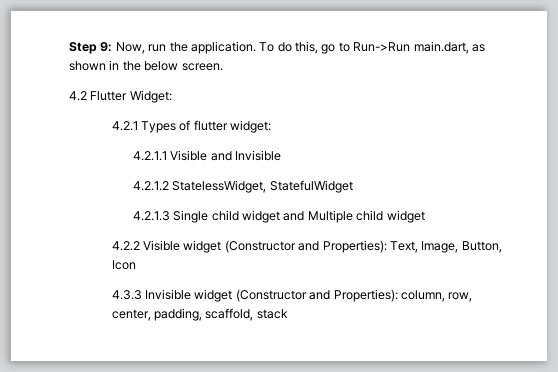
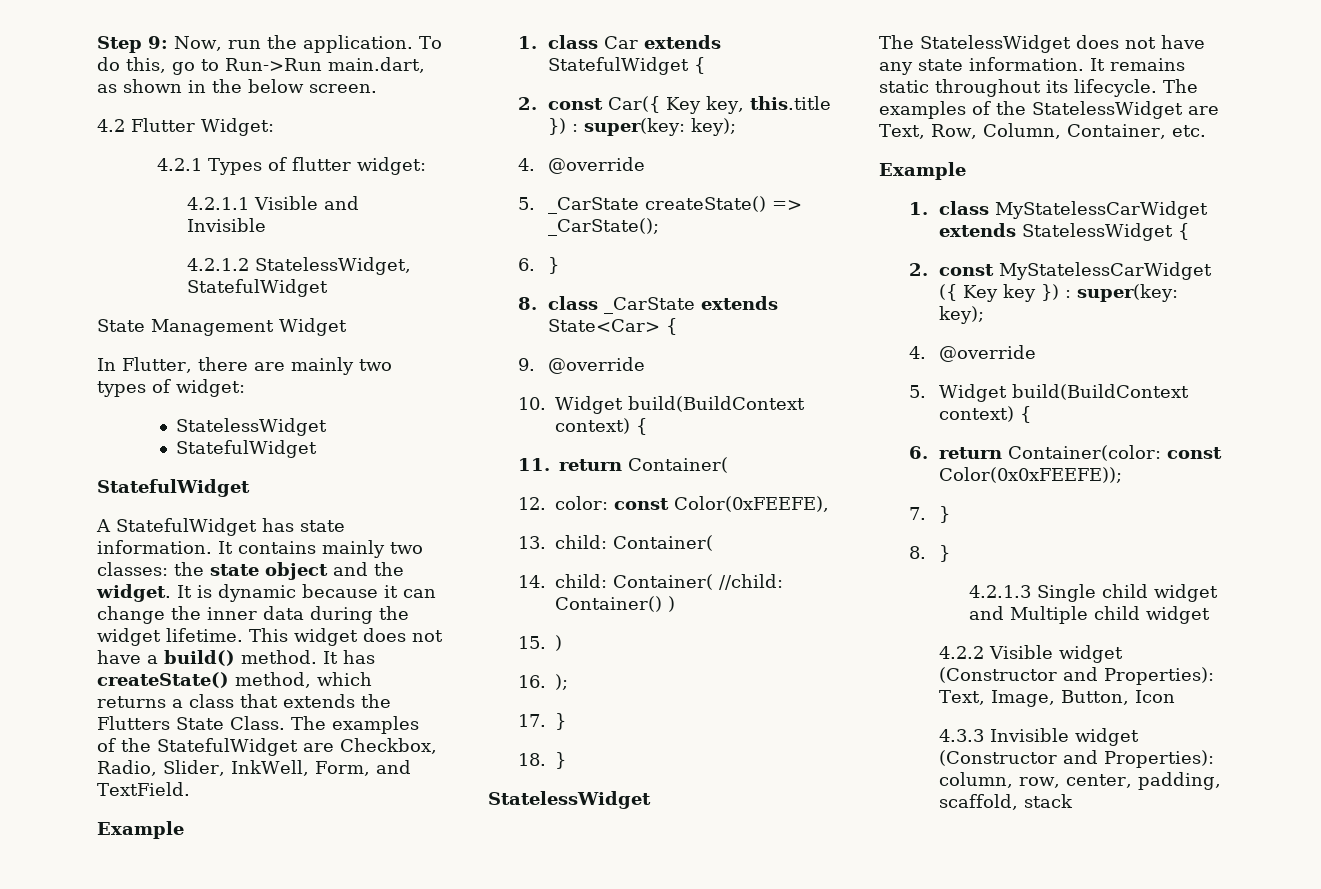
+ State Management Widget
+ In Flutter, there are mainly two types of widget:
+ StatelessWidget
+ StatefulWidget
+ StatefulWidget
+ A StatefulWidget has state information. It contains mainly two classes: the state object and the widget. It is dynamic because it can change the inner data during the widget lifetime. This widget does not have a build() method. It has createState() method, which returns a class that extends the Flutters State Class. The examples of the StatefulWidget are Checkbox, Radio, Slider, InkWell, Form, and TextField.
+ Example
+ 1. class Car extends StatefulWidget {
+ 2. const Car({ Key key, this.title }) : super(key: key);
+ 4. @override
+ 5. _CarState createState() => _CarState();
+ 6. }
+ 8. class _CarState extends State<Car> {
+ 9. @override
+ 10. Widget build(BuildContext context) {
+ 11. return Container(
+ 12. color: const Color(0xFEEFE),
+ 13. child: Container(
+ 14. child: Container( //child: Container() )
+ 15. )
+ 16. );
+ 17. }
+ 18. }
+ StatelessWidget
+ The StatelessWidget does not have any state information. It remains static throughout its lifecycle. The examples of the StatelessWidget are Text, Row, Column, Container, etc.
+ Example
+ 1. class MyStatelessCarWidget extends StatelessWidget {
+ 2. const MyStatelessCarWidget ({ Key key }) : super(key: key);
+ 4. @override
+ 5. Widget build(BuildContext context) {
+ 6. return Container(color: const Color(0x0xFEEFE));
+ 7. }
+ 8. }

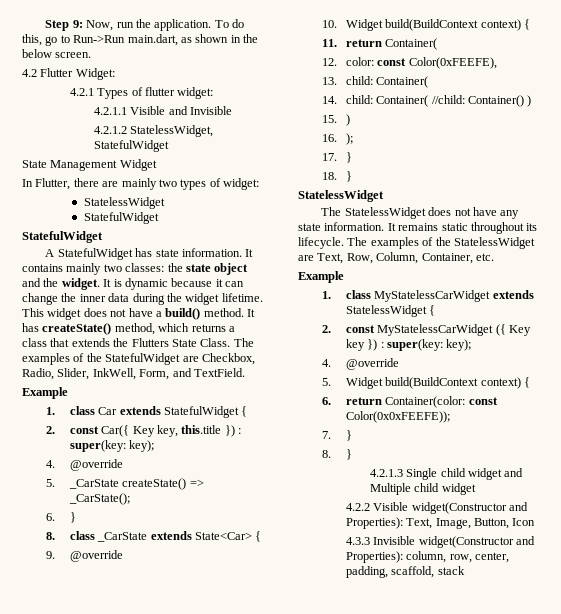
- 4.2.2 Visible widget (Constructor and Properties): Text, Image, Button, Icon
+ 4.2.2 Visible widget(Constructor and Properties): Text, Image, Button, Icon
- 4.3.3 Invisible widget (Constructor and Properties): column, row, center, padding, scaffold, stack
+ 4.3.3 Invisible widget(Constructor and Properties): column, row, center, padding, scaffold, stack

